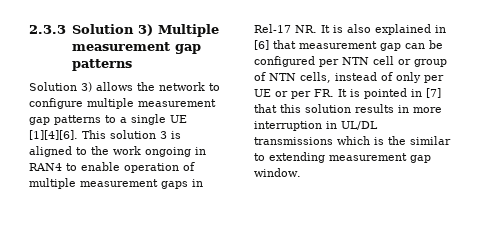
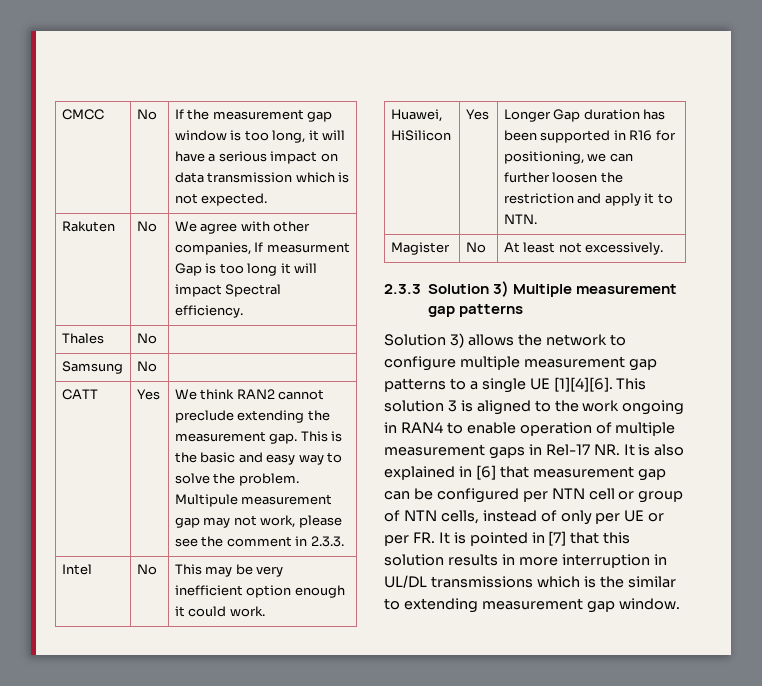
+ CMCC | No | If the measurement gap window is too long, it will have a serious impact on data transmission which is not expected.
+ Rakuten | No | We agree with other companies, If measurment Gap is too long it will impact Spectral efficiency.
+ Thales | No |
+ Samsung | No |
+ CATT | Yes | We think RAN2 cannot preclude extending the measurement gap. This is the basic and easy way to solve the problem. Multipule measurement gap may not work, please see the comment in 2.3.3.
+ Intel | No | This may be very inefficient option enough it could work.
+ Huawei, HiSilicon | Yes | Longer Gap duration has been supported in R16 for positioning, we can further loosen the restriction and apply it to NTN.
+ Magister | No | At least not excessively.

